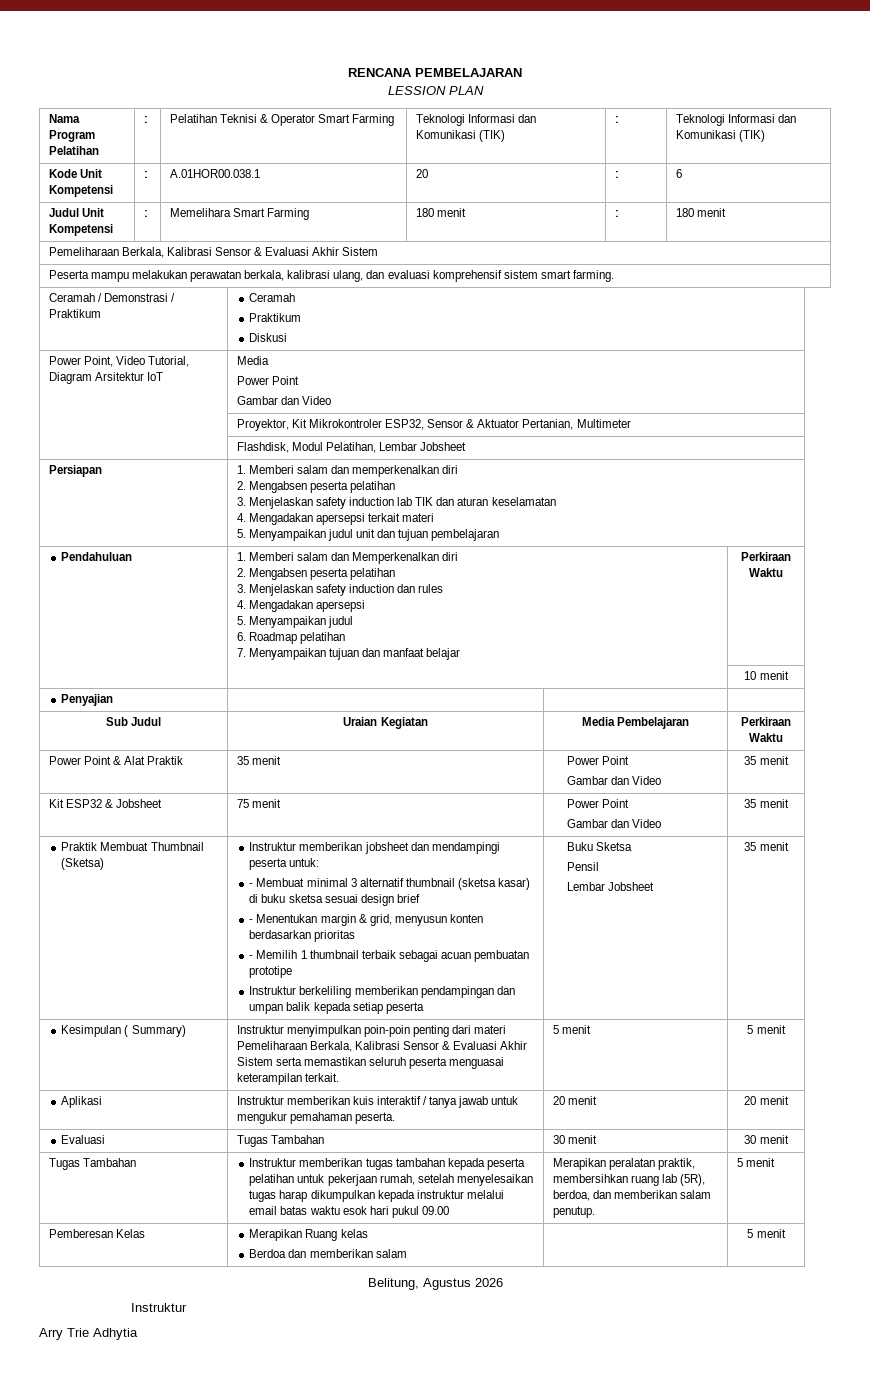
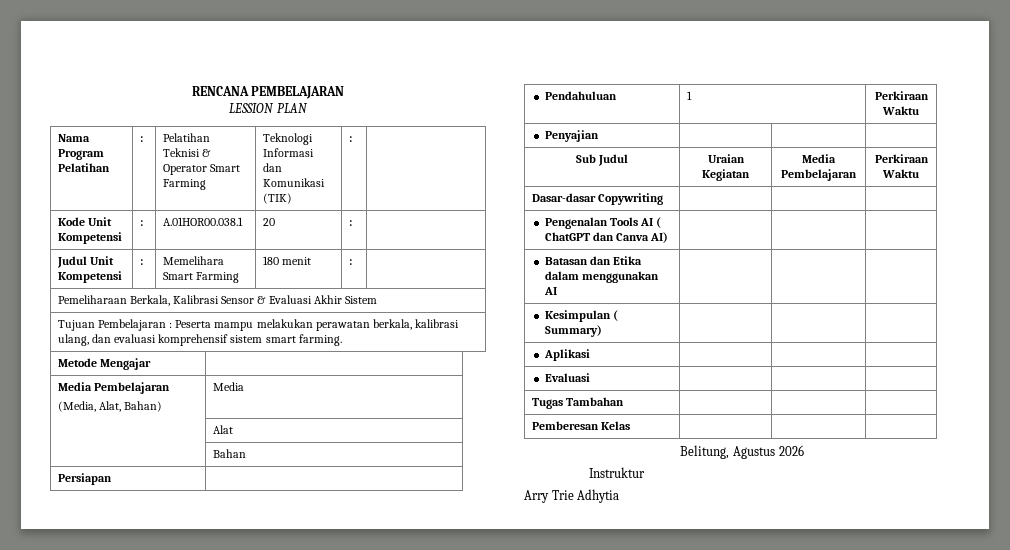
- Nama Program Pelatihan | : | Pelatihan Teknisi & Operator Smart Farming | Teknologi Informasi dan Komunikasi (TIK) | : | Teknologi Informasi dan Komunikasi (TIK)
+ Nama Program Pelatihan | : | Pelatihan Teknisi & Operator Smart Farming | Teknologi Informasi dan Komunikasi (TIK) | : |
- Kode Unit Kompetensi | : | A.01HOR00.038.1 | 20 | : | 6
+ Kode Unit Kompetensi | : | A.01HOR00.038.1 | 20 | : |
- Judul Unit Kompetensi | : | Memelihara Smart Farming | 180 menit | : | 180 menit
+ Judul Unit Kompetensi | : | Memelihara Smart Farming | 180 menit | : |
- Peserta mampu melakukan perawatan berkala, kalibrasi ulang, dan evaluasi komprehensif sistem smart farming.
+ Tujuan Pembelajaran : Peserta mampu melakukan perawatan berkala, kalibrasi ulang, dan evaluasi komprehensif sistem smart farming.
- Ceramah / Demonstrasi / Praktikum | Ceramah
- Praktikum
- Diskusi
- Power Point, Video Tutorial, Diagram Arsitektur IoT | Media
- Power Point
- Gambar dan Video
- | Proyektor, Kit Mikrokontroler ESP32, Sensor & Aktuator Pertanian, Multimeter
- | Flashdisk, Modul Pelatihan, Lembar Jobsheet
- Persiapan | 1. Memberi salam dan memperkenalkan diri
- 2. Mengabsen peserta pelatihan
- 3. Menjelaskan safety induction lab TIK dan aturan keselamatan
- 4. Mengadakan apersepsi terkait materi
- 5. Menyampaikan judul unit dan tujuan pembelajaran
- Pendahuluan | 1. Memberi salam dan Memperkenalkan diri
- 2. Mengabsen peserta pelatihan
- 3. Menjelaskan safety induction dan rules
- 4. Mengadakan apersepsi
- 5. Menyampaikan judul
- 6. Roadmap pelatihan
- 7. Menyampaikan tujuan dan manfaat belajar | Perkiraan Waktu
- | | 10 menit
+ Metode Mengajar |
+ Media Pembelajaran
+ (Media, Alat, Bahan) | Media
+ | Alat
+ | Bahan
+ Persiapan |
+ Pendahuluan | 1 | Perkiraan Waktu
- Power Point & Alat Praktik | 35 menit | Power Point
- Gambar dan Video | 35 menit
- Kit ESP32 & Jobsheet | 75 menit | Power Point
- Gambar dan Video | 35 menit
- Praktik Membuat Thumbnail (Sketsa) | Instruktur memberikan jobsheet dan mendampingi peserta untuk:
- - Membuat minimal 3 alternatif thumbnail (sketsa kasar) di buku sketsa sesuai design brief
- - Menentukan margin & grid, menyusun konten berdasarkan prioritas
- - Memilih 1 thumbnail terbaik sebagai acuan pembuatan prototipe
- Instruktur berkeliling memberikan pendampingan dan umpan balik kepada setiap peserta | Buku Sketsa
- Pensil
- Lembar Jobsheet | 35 menit
- Kesimpulan ( Summary) | Instruktur menyimpulkan poin-poin penting dari materi Pemeliharaan Berkala, Kalibrasi Sensor & Evaluasi Akhir Sistem serta memastikan seluruh peserta menguasai keterampilan terkait. | 5 menit | 5 menit
- Aplikasi | Instruktur memberikan kuis interaktif / tanya jawab untuk mengukur pemahaman peserta. | 20 menit | 20 menit
- Evaluasi | Tugas Tambahan | 30 menit | 30 menit
- Tugas Tambahan | Instruktur memberikan tugas tambahan kepada peserta pelatihan untuk pekerjaan rumah, setelah menyelesaikan tugas harap dikumpulkan kepada instruktur melalui email batas waktu esok hari pukul 09.00 | Merapikan peralatan praktik, membersihkan ruang lab (5R), berdoa, dan memberikan salam penutup. | 5 menit
- Pemberesan Kelas | Merapikan Ruang kelas
- Berdoa dan memberikan salam | | 5 menit
+ Dasar-dasar Copywriting | | |
+ Pengenalan Tools AI ( ChatGPT dan Canva AI) | | |
+ Batasan dan Etika dalam menggunakan AI | | |
+ Kesimpulan ( Summary) | | |
+ Aplikasi | | |
+ Evaluasi | | |
+ Tugas Tambahan | | |
+ Pemberesan Kelas | | |

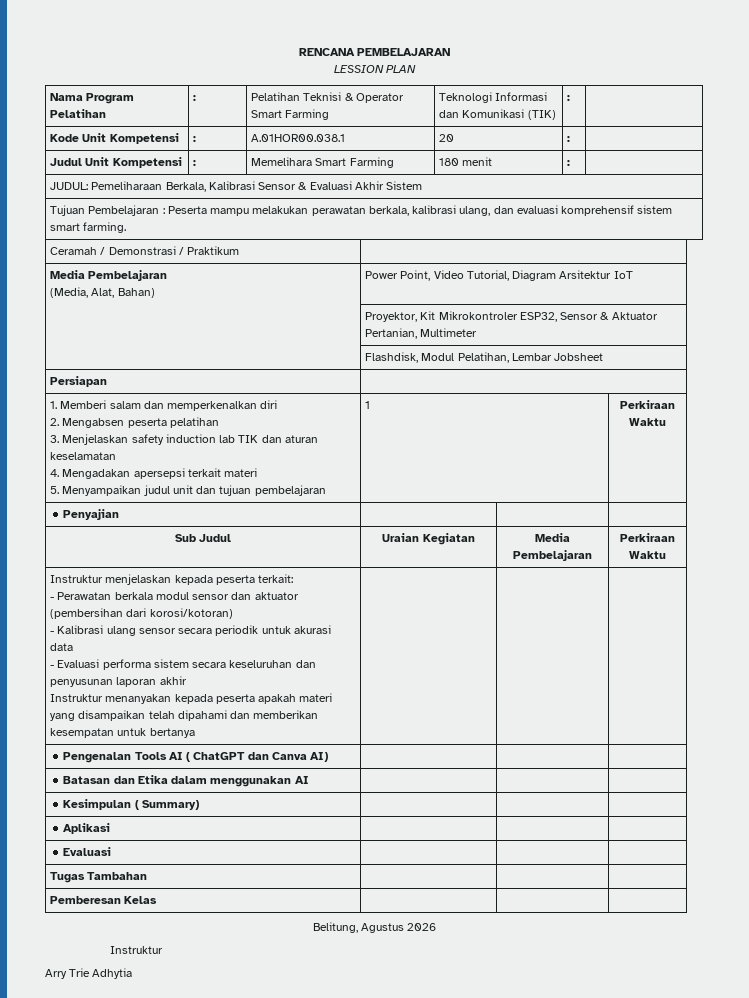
- Pemeliharaan Berkala, Kalibrasi Sensor & Evaluasi Akhir Sistem
+ JUDUL: Pemeliharaan Berkala, Kalibrasi Sensor & Evaluasi Akhir Sistem
- Metode Mengajar |
+ Ceramah / Demonstrasi / Praktikum |
  Media Pembelajaran
- (Media, Alat, Bahan) | Media
- | Alat
- | Bahan
+ (Media, Alat, Bahan) | Power Point, Video Tutorial, Diagram Arsitektur IoT
+ | Proyektor, Kit Mikrokontroler ESP32, Sensor & Aktuator Pertanian, Multimeter
+ | Flashdisk, Modul Pelatihan, Lembar Jobsheet
  Persiapan |
- Pendahuluan | 1 | Perkiraan Waktu
+ 1. Memberi salam dan memperkenalkan diri
+ 2. Mengabsen peserta pelatihan
+ 3. Menjelaskan safety induction lab TIK dan aturan keselamatan
+ 4. Mengadakan apersepsi terkait materi
+ 5. Menyampaikan judul unit dan tujuan pembelajaran | 1 | Perkiraan Waktu
- Dasar-dasar Copywriting
+ Instruktur menjelaskan kepada peserta terkait:
+ - Perawatan berkala modul sensor dan aktuator (pembersihan dari korosi/kotoran)
+ - Kalibrasi ulang sensor secara periodik untuk akurasi data
+ - Evaluasi performa sistem secara keseluruhan dan penyusunan laporan akhir
+ Instruktur menanyakan kepada peserta apakah materi yang disampaikan telah dipahami dan memberikan kesempatan untuk bertanya

